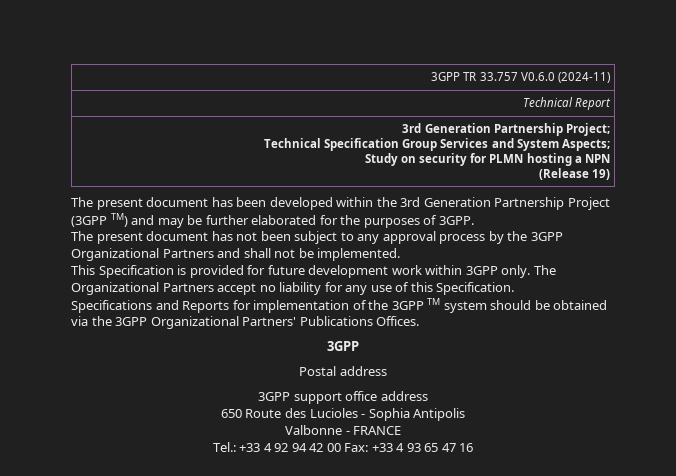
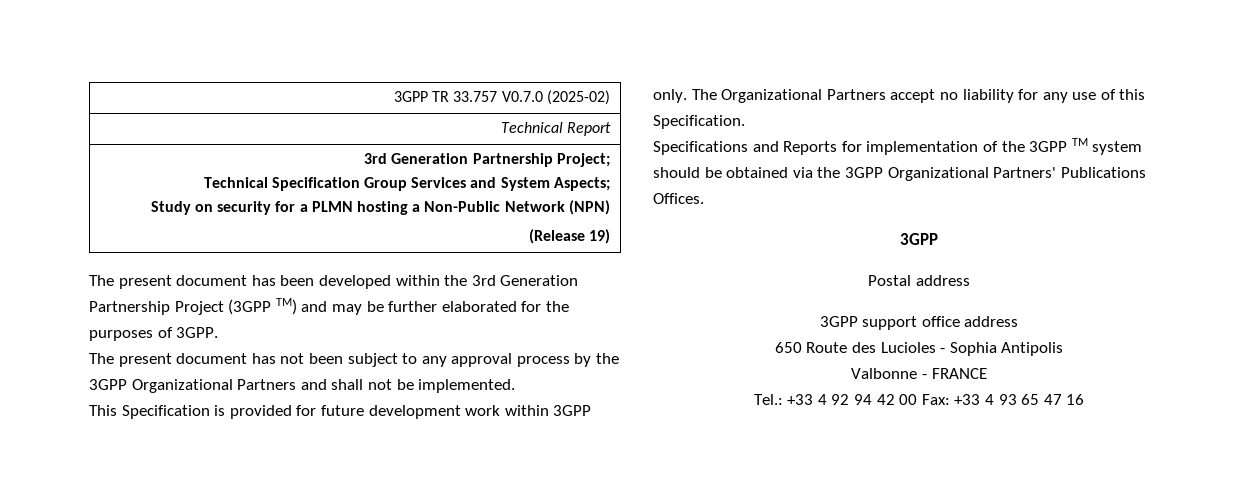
- 3GPP TR 33.757 V0.6.0 (2024-11)
+ 3GPP TR 33.757 V0.7.0 (2025-02)
  3rd Generation Partnership Project;
  Technical Specification Group Services and System Aspects;
- Study on security for PLMN hosting a NPN
+ Study on security for a PLMN hosting a Non-Public Network (NPN)

